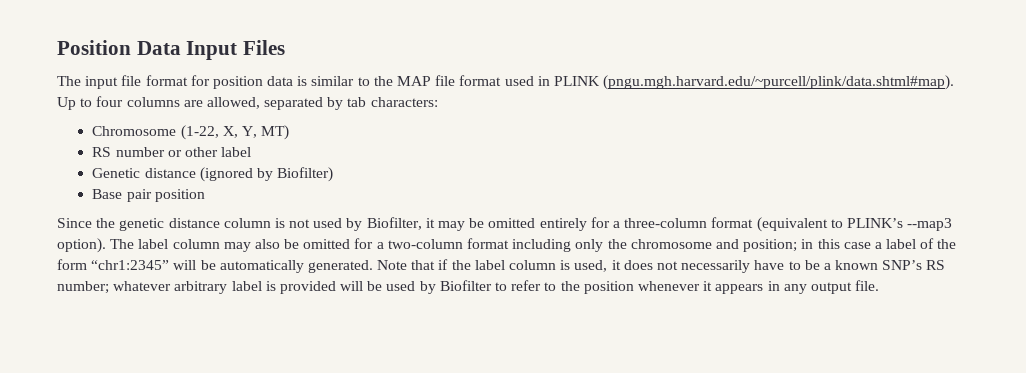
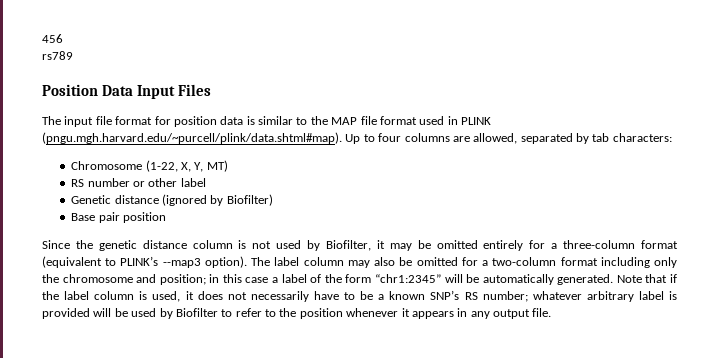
+ 456
+ rs789

